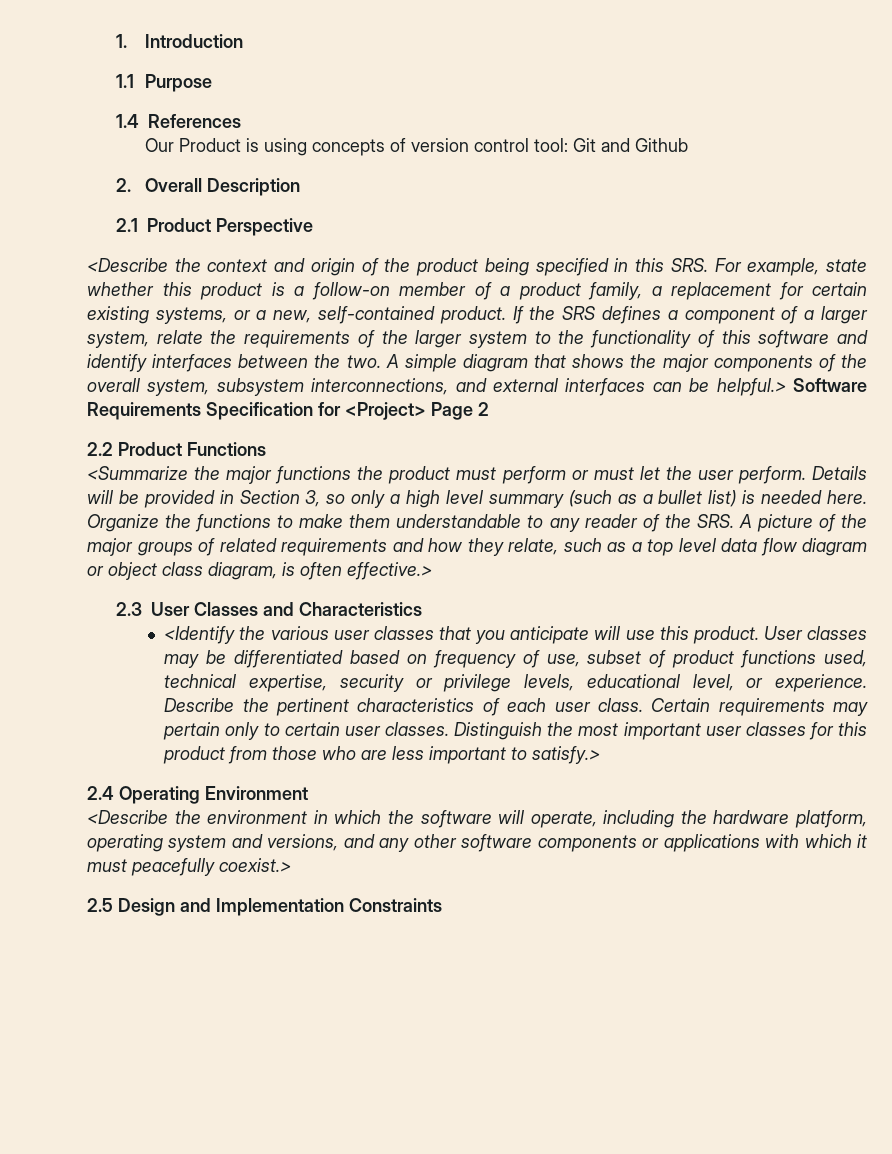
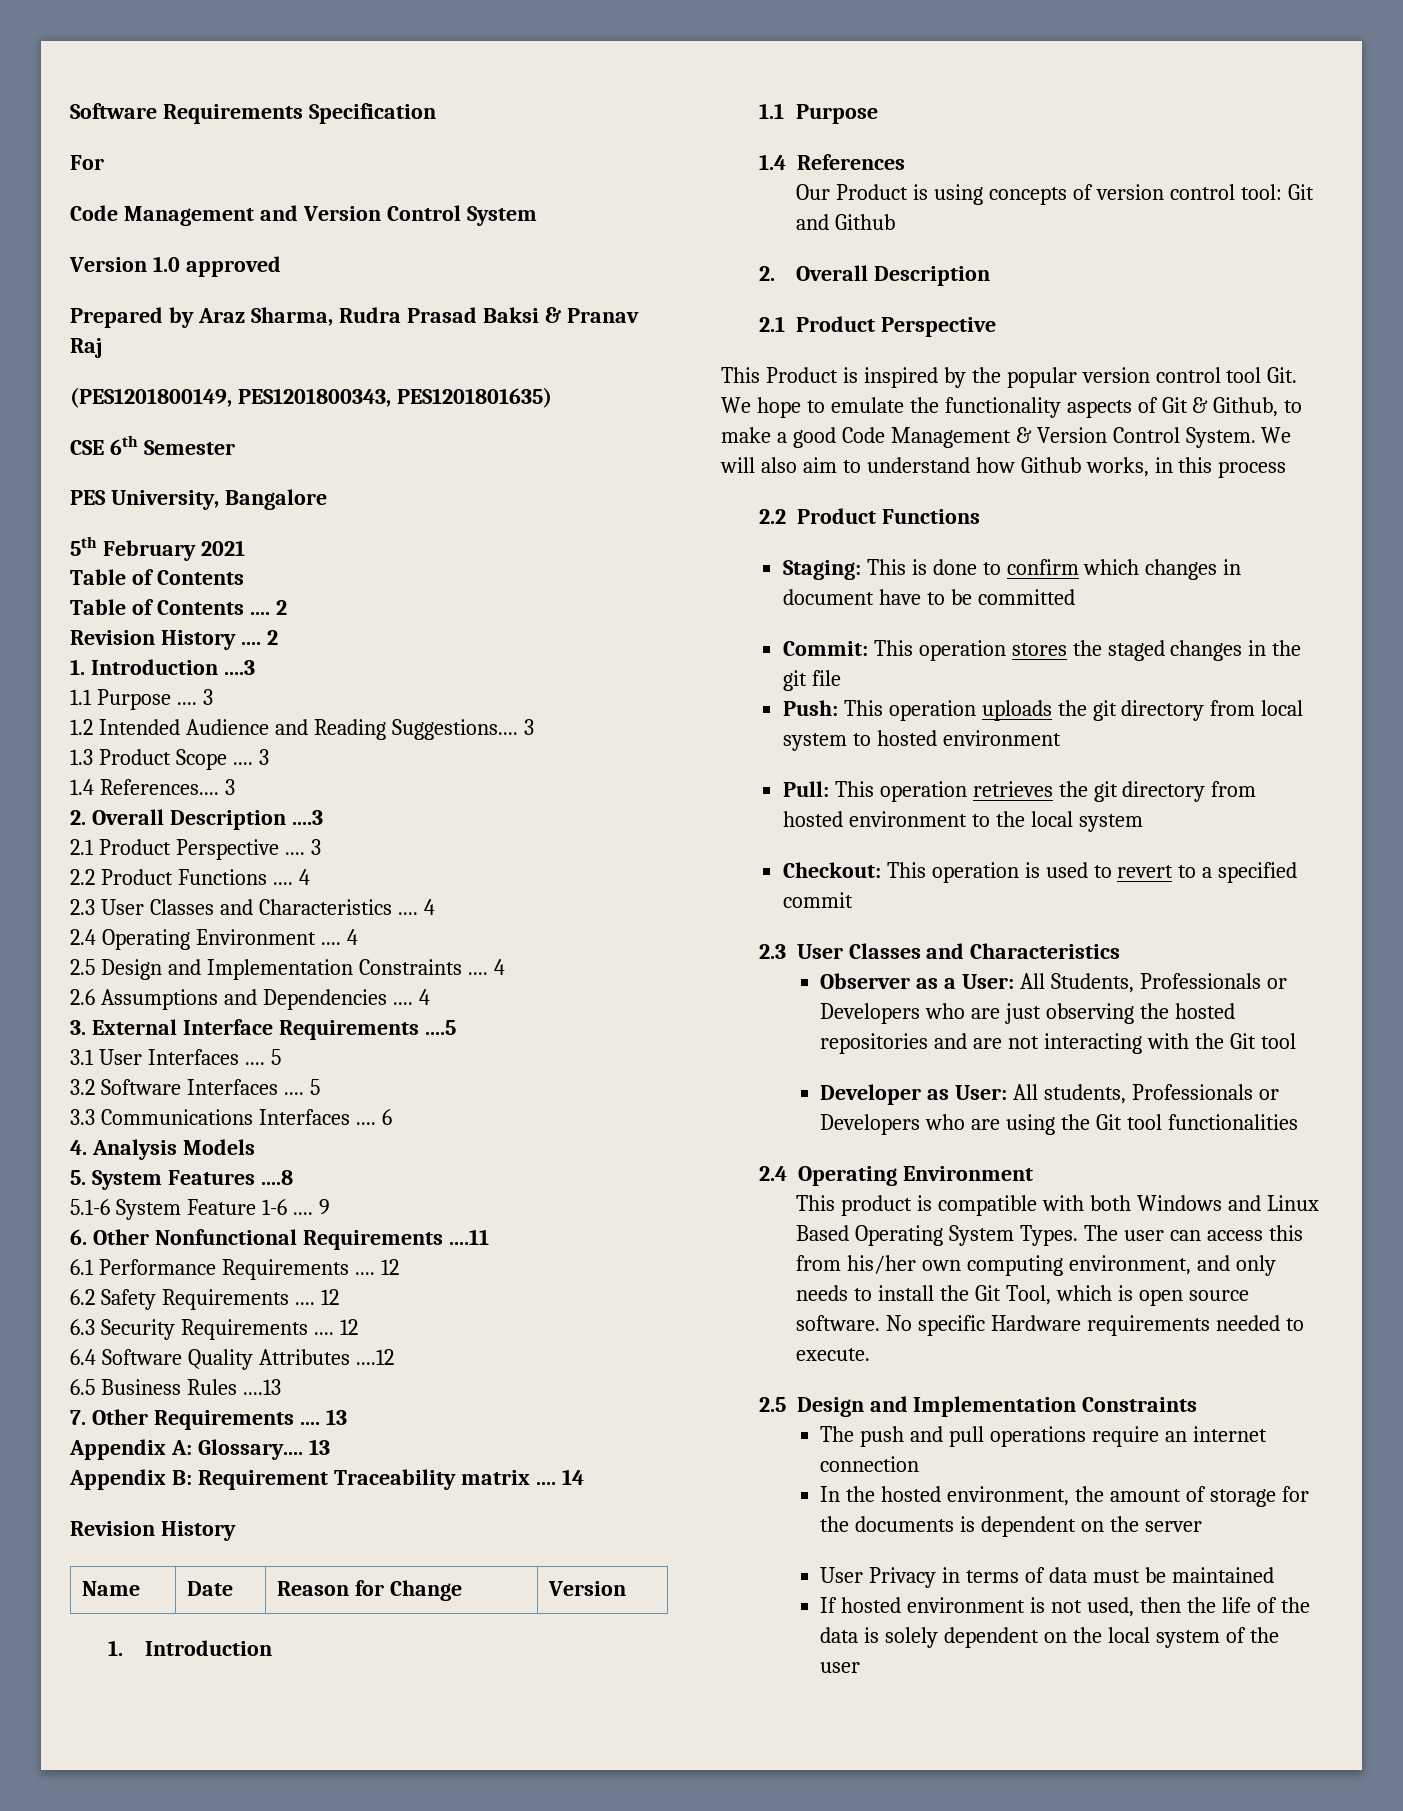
+ Software Requirements Specification
+ For
+ Code Management and Version Control System
+ Version 1.0 approved
+ Prepared by Araz Sharma, Rudra Prasad Baksi & Pranav Raj
+ (PES1201800149, PES1201800343, PES1201801635)
+ CSE 6th Semester
+ PES University, Bangalore
+ 5th February 2021
+ Table of Contents
+ Table of Contents .... 2
+ Revision History .... 2
+ 1. Introduction ....3
+ 1.1 Purpose .... 3
+ 1.2 Intended Audience and Reading Suggestions.... 3
+ 1.3 Product Scope .... 3
+ 1.4 References.... 3
+ 2. Overall Description ....3
+ 2.1 Product Perspective .... 3
+ 2.2 Product Functions .... 4
+ 2.3 User Classes and Characteristics .... 4
+ 2.4 Operating Environment .... 4
+ 2.5 Design and Implementation Constraints .... 4
+ 2.6 Assumptions and Dependencies .... 4
+ 3. External Interface Requirements ....5
+ 3.1 User Interfaces .... 5
+ 3.2 Software Interfaces .... 5
+ 3.3 Communications Interfaces .... 6
+ 4. Analysis Models
+ 5. System Features ....8
+ 5.1-6 System Feature 1-6 .... 9
+ 6. Other Nonfunctional Requirements ....11
+ 6.1 Performance Requirements .... 12
+ 6.2 Safety Requirements .... 12
+ 6.3 Security Requirements .... 12
+ 6.4 Software Quality Attributes ....12
+ 6.5 Business Rules ....13
+ 7. Other Requirements .... 13
+ Appendix A: Glossary.... 13
+ Appendix B: Requirement Traceability matrix .... 14
+ Revision History
+ Name | Date | Reason for Change | Version
- <Describe the context and origin of the product being specified in this SRS. For example, state whether this product is a follow-on member of a product family, a replacement for certain existing systems, or a new, self-contained product. If the SRS defines a component of a larger system, relate the requirements of the larger system to the functionality of this software and identify interfaces between the two. A simple diagram that shows the major components of the overall system, subsystem interconnections, and external interfaces can be helpful.> Software Requirements Specification for <Project> Page 2
+ This Product is inspired by the popular version control tool Git. We hope to emulate the functionality aspects of Git & Github, to make a good Code Management & Version Control System. We will also aim to understand how Github works, in this process
  2.2 Product Functions
- <Summarize the major functions the product must perform or must let the user perform. Details will be provided in Section 3, so only a high level summary (such as a bullet list) is needed here. Organize the functions to make them understandable to any reader of the SRS. A picture of the major groups of related requirements and how they relate, such as a top level data flow diagram or object class diagram, is often effective.>
+ Staging: This is done to confirm which changes in document have to be committed
+ Commit: This operation stores the staged changes in the git file
+ Push: This operation uploads the git directory from local system to hosted environment
+ Pull: This operation retrieves the git directory from hosted environment to the local system
+ Checkout: This operation is used to revert to a specified commit
- <Identify the various user classes that you anticipate will use this product. User classes may be differentiated based on frequency of use, subset of product functions used, technical expertise, security or privilege levels, educational level, or experience. Describe the pertinent characteristics of each user class. Certain requirements may pertain only to certain user classes. Distinguish the most important user classes for this product from those who are less important to satisfy.>
+ Observer as a User: All Students, Professionals or Developers who are just observing the hosted repositories and are not interacting with the Git tool
+ Developer as User: All students, Professionals or Developers who are using the Git tool functionalities
  2.4 Operating Environment
- <Describe the environment in which the software will operate, including the hardware platform, operating system and versions, and any other software components or applications with which it must peacefully coexist.>
+ This product is compatible with both Windows and Linux Based Operating System Types. The user can access this from his/her own computing environment, and only needs to install the Git Tool, which is open source software. No specific Hardware requirements needed to execute.
  2.5 Design and Implementation Constraints
+ The push and pull operations require an internet connection
+ In the hosted environment, the amount of storage for the documents is dependent on the server
+ User Privacy in terms of data must be maintained
+ If hosted environment is not used, then the life of the data is solely dependent on the local system of the user

